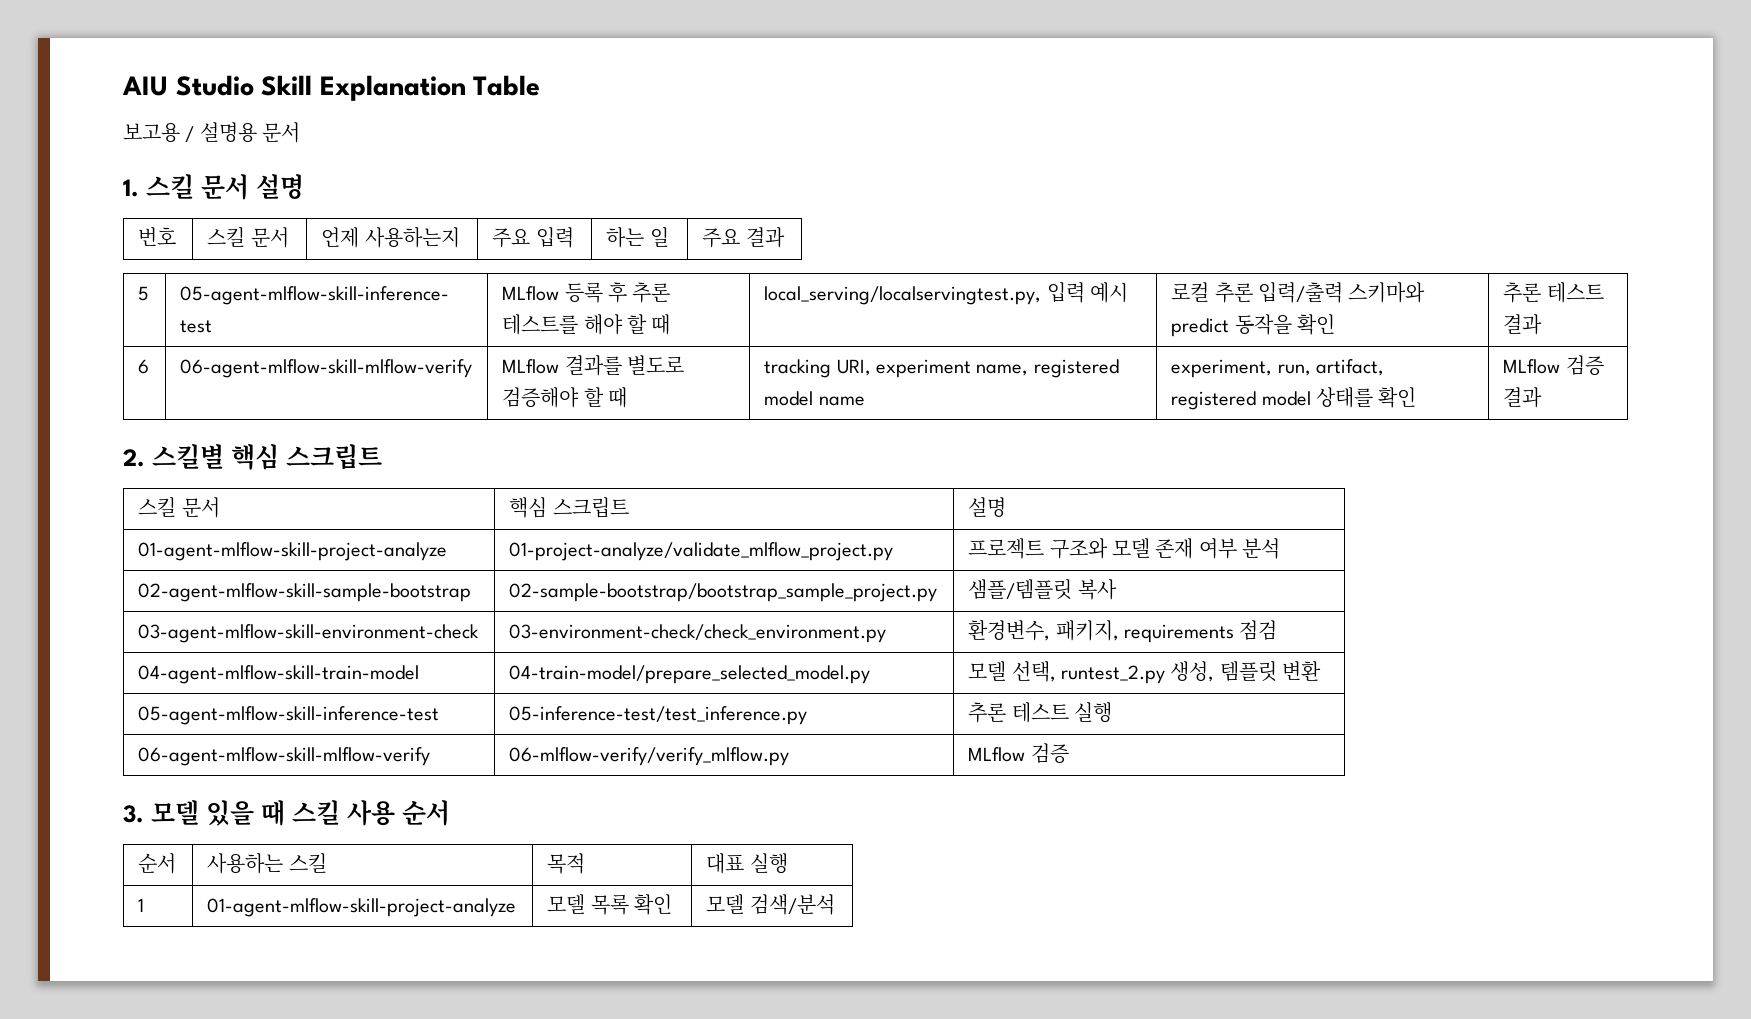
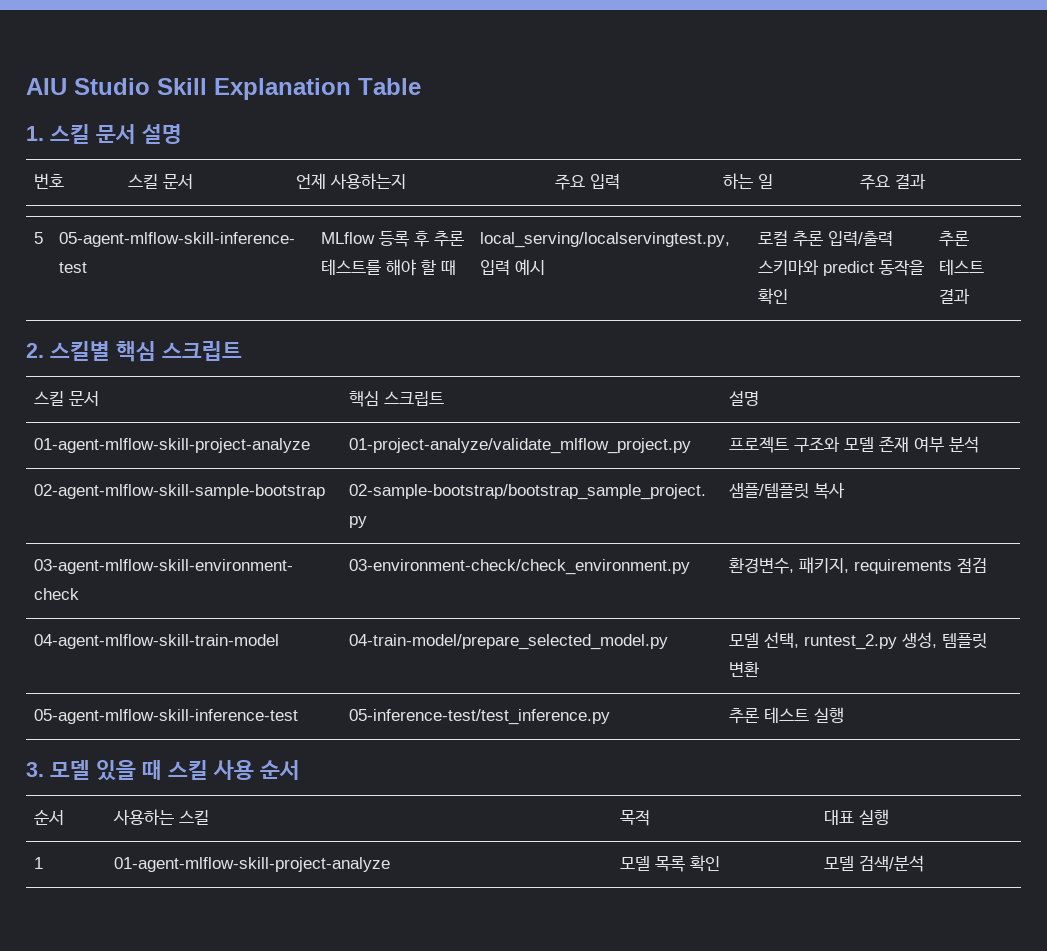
- 보고용 / 설명용 문서
- 6 | 06-agent-mlflow-skill-mlflow-verify | MLflow 결과를 별도로 검증해야 할 때 | tracking URI, experiment name, registered model name | experiment, run, artifact, registered model 상태를 확인 | MLflow 검증 결과
- 06-agent-mlflow-skill-mlflow-verify | 06-mlflow-verify/verify_mlflow.py | MLflow 검증

